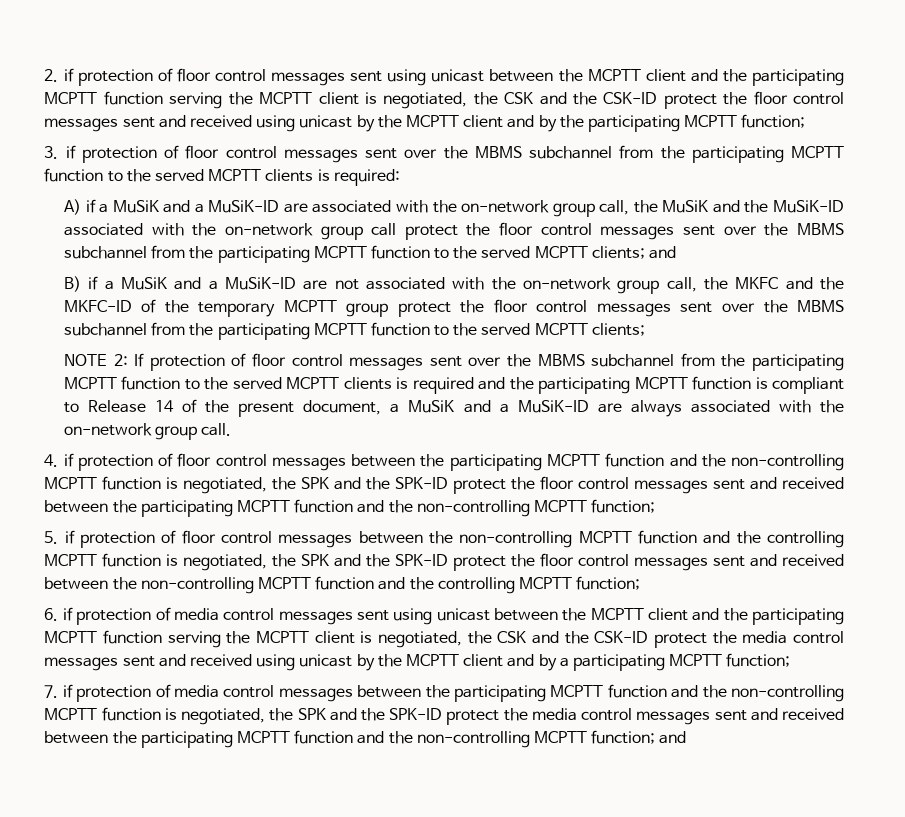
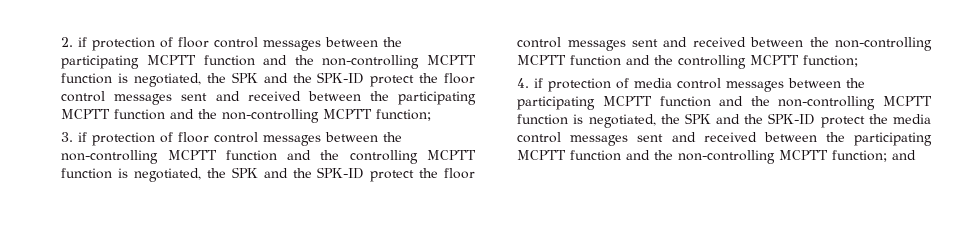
- 2. if protection of floor control messages sent using unicast between the MCPTT client and the participating MCPTT function serving the MCPTT client is negotiated, the CSK and the CSK-ID protect the floor control messages sent and received using unicast by the MCPTT client and by the participating MCPTT function;
- 3. if protection of floor control messages sent over the MBMS subchannel from the participating MCPTT function to the served MCPTT clients is required:
- A) if a MuSiK and a MuSiK-ID are associated with the on-network group call, the MuSiK and the MuSiK-ID associated with the on-network group call protect the floor control messages sent over the MBMS subchannel from the participating MCPTT function to the served MCPTT clients; and
- B) if a MuSiK and a MuSiK-ID are not associated with the on-network group call, the MKFC and the MKFC-ID of the temporary MCPTT group protect the floor control messages sent over the MBMS subchannel from the participating MCPTT function to the served MCPTT clients;
- NOTE 2: If protection of floor control messages sent over the MBMS subchannel from the participating MCPTT function to the served MCPTT clients is required and the participating MCPTT function is compliant to Release 14 of the present document, a MuSiK and a MuSiK-ID are always associated with the on-network group call.
- 4. if protection of floor control messages between the participating MCPTT function and the non-controlling MCPTT function is negotiated, the SPK and the SPK-ID protect the floor control messages sent and received between the participating MCPTT function and the non-controlling MCPTT function;
+ 2. if protection of floor control messages between the participating MCPTT function and the non-controlling MCPTT function is negotiated, the SPK and the SPK-ID protect the floor control messages sent and received between the participating MCPTT function and the non-controlling MCPTT function;
- 5. if protection of floor control messages between the non-controlling MCPTT function and the controlling MCPTT function is negotiated, the SPK and the SPK-ID protect the floor control messages sent and received between the non-controlling MCPTT function and the controlling MCPTT function;
+ 3. if protection of floor control messages between the non-controlling MCPTT function and the controlling MCPTT function is negotiated, the SPK and the SPK-ID protect the floor control messages sent and received between the non-controlling MCPTT function and the controlling MCPTT function;
- 6. if protection of media control messages sent using unicast between the MCPTT client and the participating MCPTT function serving the MCPTT client is negotiated, the CSK and the CSK-ID protect the media control messages sent and received using unicast by the MCPTT client and by a participating MCPTT function;
- 7. if protection of media control messages between the participating MCPTT function and the non-controlling MCPTT function is negotiated, the SPK and the SPK-ID protect the media control messages sent and received between the participating MCPTT function and the non-controlling MCPTT function; and
+ 4. if protection of media control messages between the participating MCPTT function and the non-controlling MCPTT function is negotiated, the SPK and the SPK-ID protect the media control messages sent and received between the participating MCPTT function and the non-controlling MCPTT function; and

